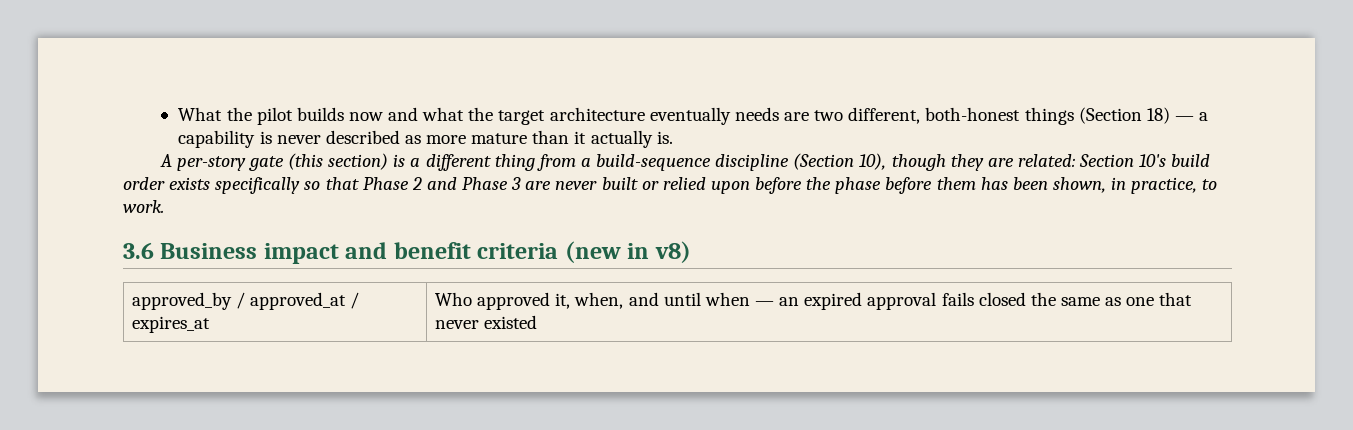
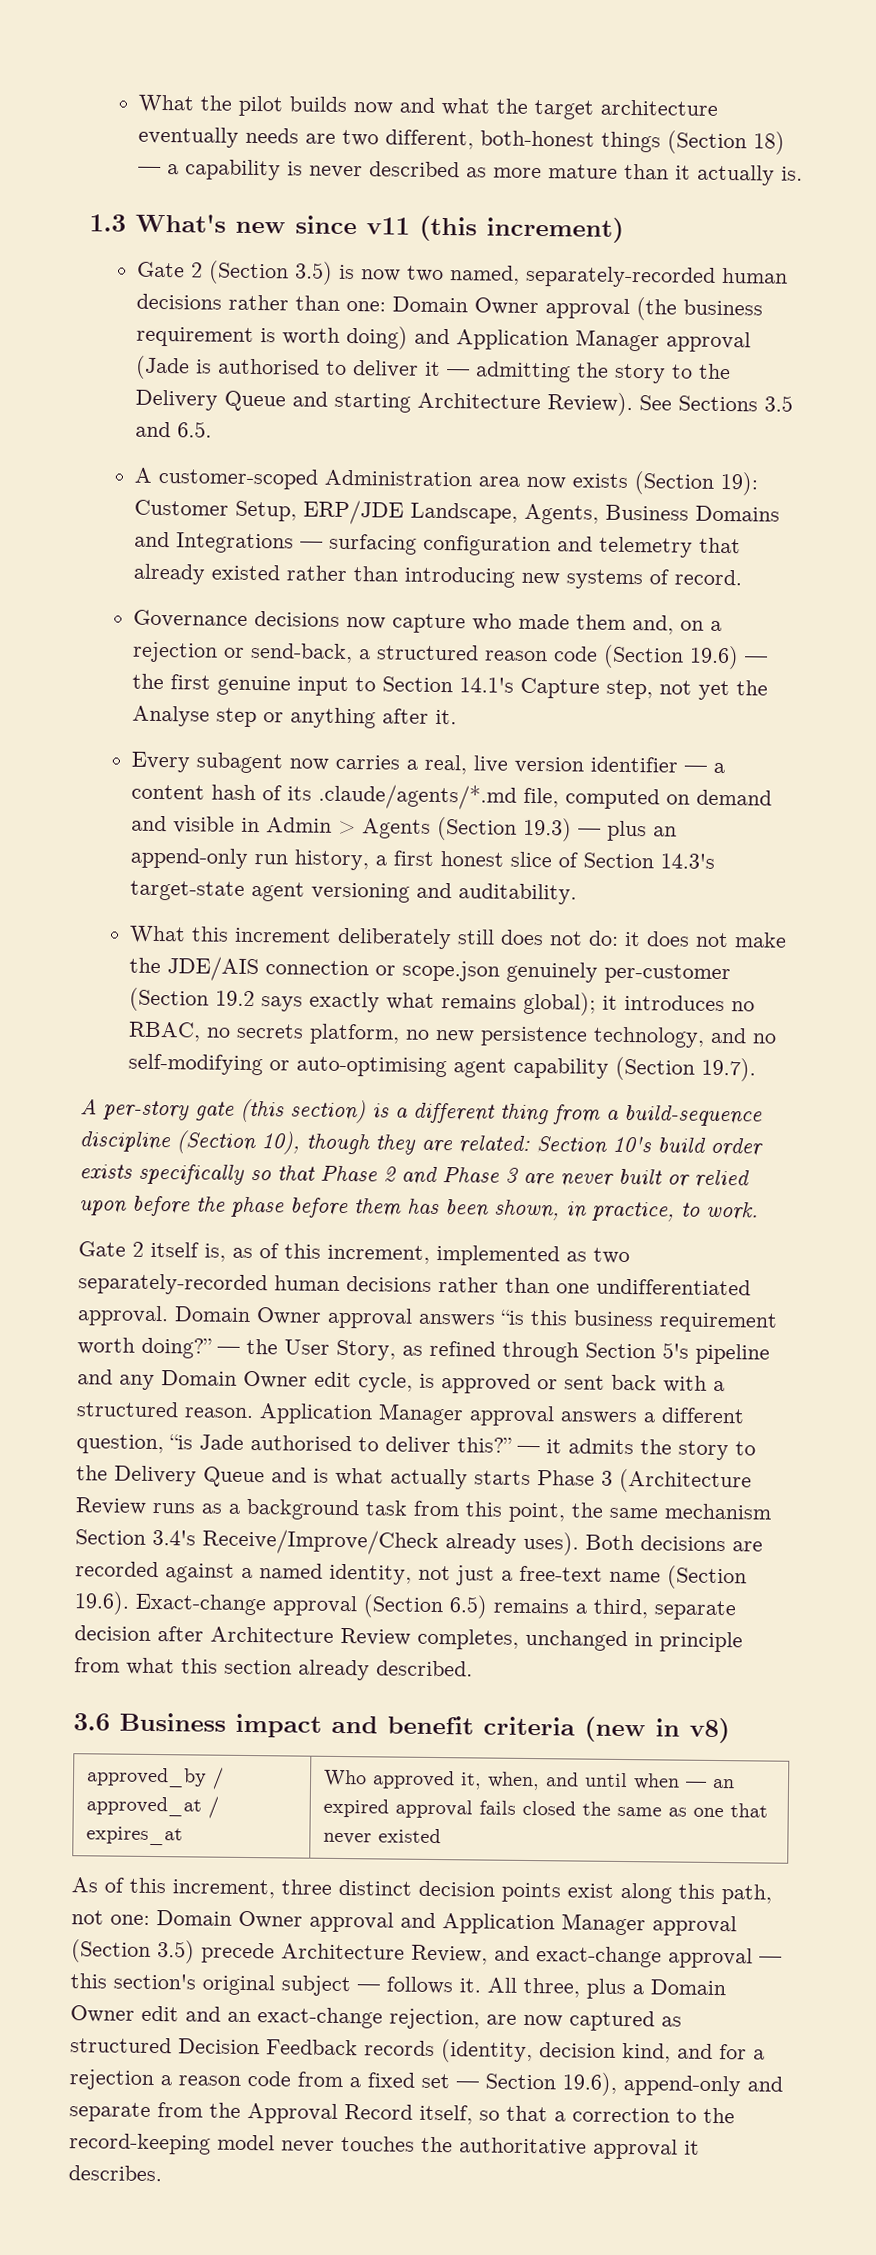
+ 1.3 What's new since v11 (this increment)
+ Gate 2 (Section 3.5) is now two named, separately-recorded human decisions rather than one: Domain Owner approval (the business requirement is worth doing) and Application Manager approval (Jade is authorised to deliver it — admitting the story to the Delivery Queue and starting Architecture Review). See Sections 3.5 and 6.5.
+ A customer-scoped Administration area now exists (Section 19): Customer Setup, ERP/JDE Landscape, Agents, Business Domains and Integrations — surfacing configuration and telemetry that already existed rather than introducing new systems of record.
+ Governance decisions now capture who made them and, on a rejection or send-back, a structured reason code (Section 19.6) — the first genuine input to Section 14.1's Capture step, not yet the Analyse step or anything after it.
+ Every subagent now carries a real, live version identifier — a content hash of its .claude/agents/*.md file, computed on demand and visible in Admin > Agents (Section 19.3) — plus an append-only run history, a first honest slice of Section 14.3's target-state agent versioning and auditability.
+ What this increment deliberately still does not do: it does not make the JDE/AIS connection or scope.json genuinely per-customer (Section 19.2 says exactly what remains global); it introduces no RBAC, no secrets platform, no new persistence technology, and no self-modifying or auto-optimising agent capability (Section 19.7).
+ Gate 2 itself is, as of this increment, implemented as two separately-recorded human decisions rather than one undifferentiated approval. Domain Owner approval answers “is this business requirement worth doing?” — the User Story, as refined through Section 5's pipeline and any Domain Owner edit cycle, is approved or sent back with a structured reason. Application Manager approval answers a different question, “is Jade authorised to deliver this?” — it admits the story to the Delivery Queue and is what actually starts Phase 3 (Architecture Review runs as a background task from this point, the same mechanism Section 3.4's Receive/Improve/Check already uses). Both decisions are recorded against a named identity, not just a free-text name (Section 19.6). Exact-change approval (Section 6.5) remains a third, separate decision after Architecture Review completes, unchanged in principle from what this section already described.
+ As of this increment, three distinct decision points exist along this path, not one: Domain Owner approval and Application Manager approval (Section 3.5) precede Architecture Review, and exact-change approval — this section's original subject — follows it. All three, plus a Domain Owner edit and an exact-change rejection, are now captured as structured Decision Feedback records (identity, decision kind, and for a rejection a reason code from a fixed set — Section 19.6), append-only and separate from the Approval Record itself, so that a correction to the record-keeping model never touches the authoritative approval it describes.

